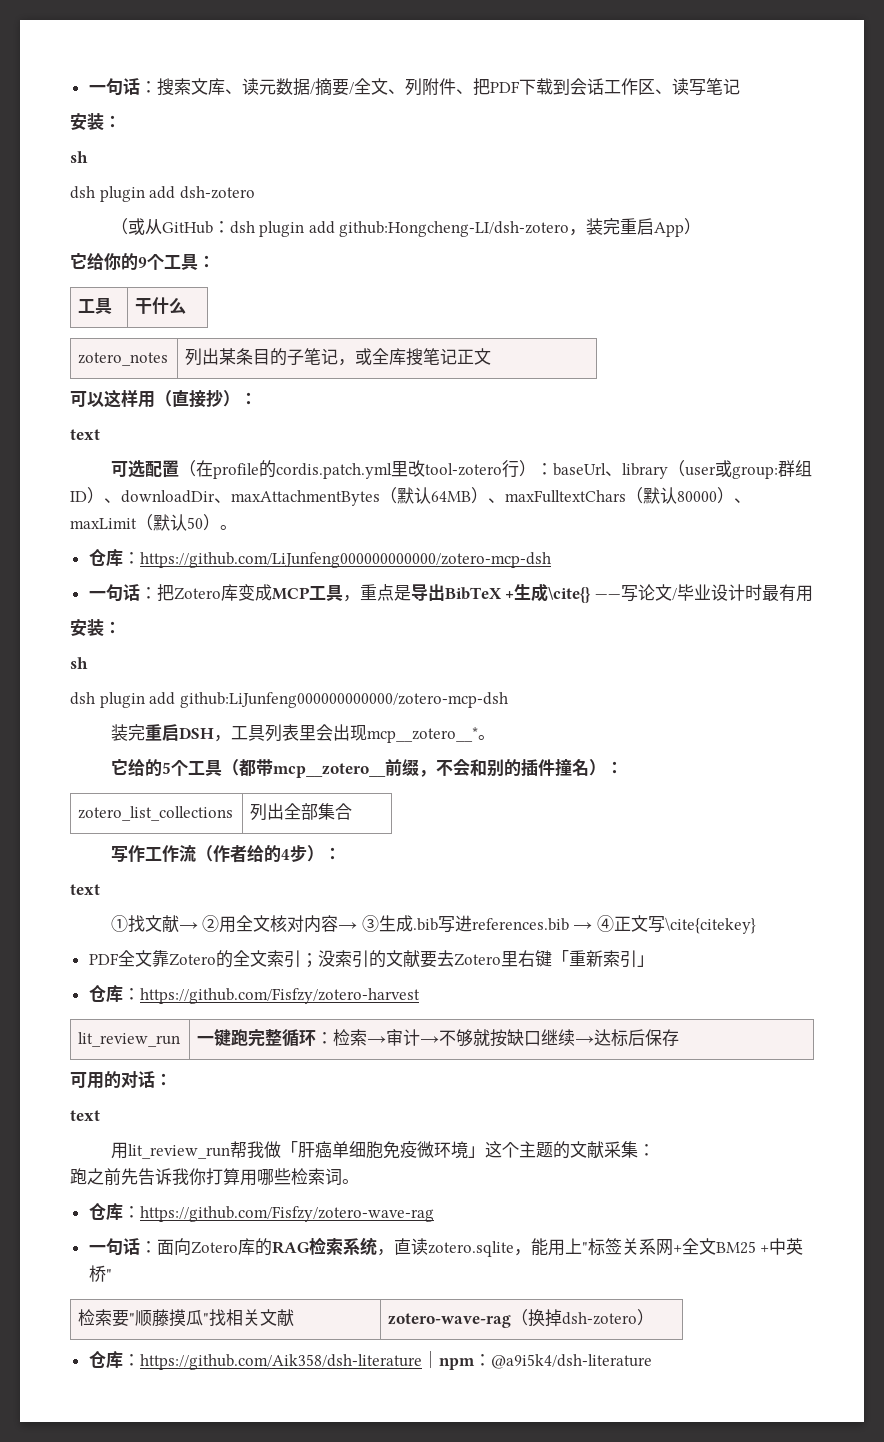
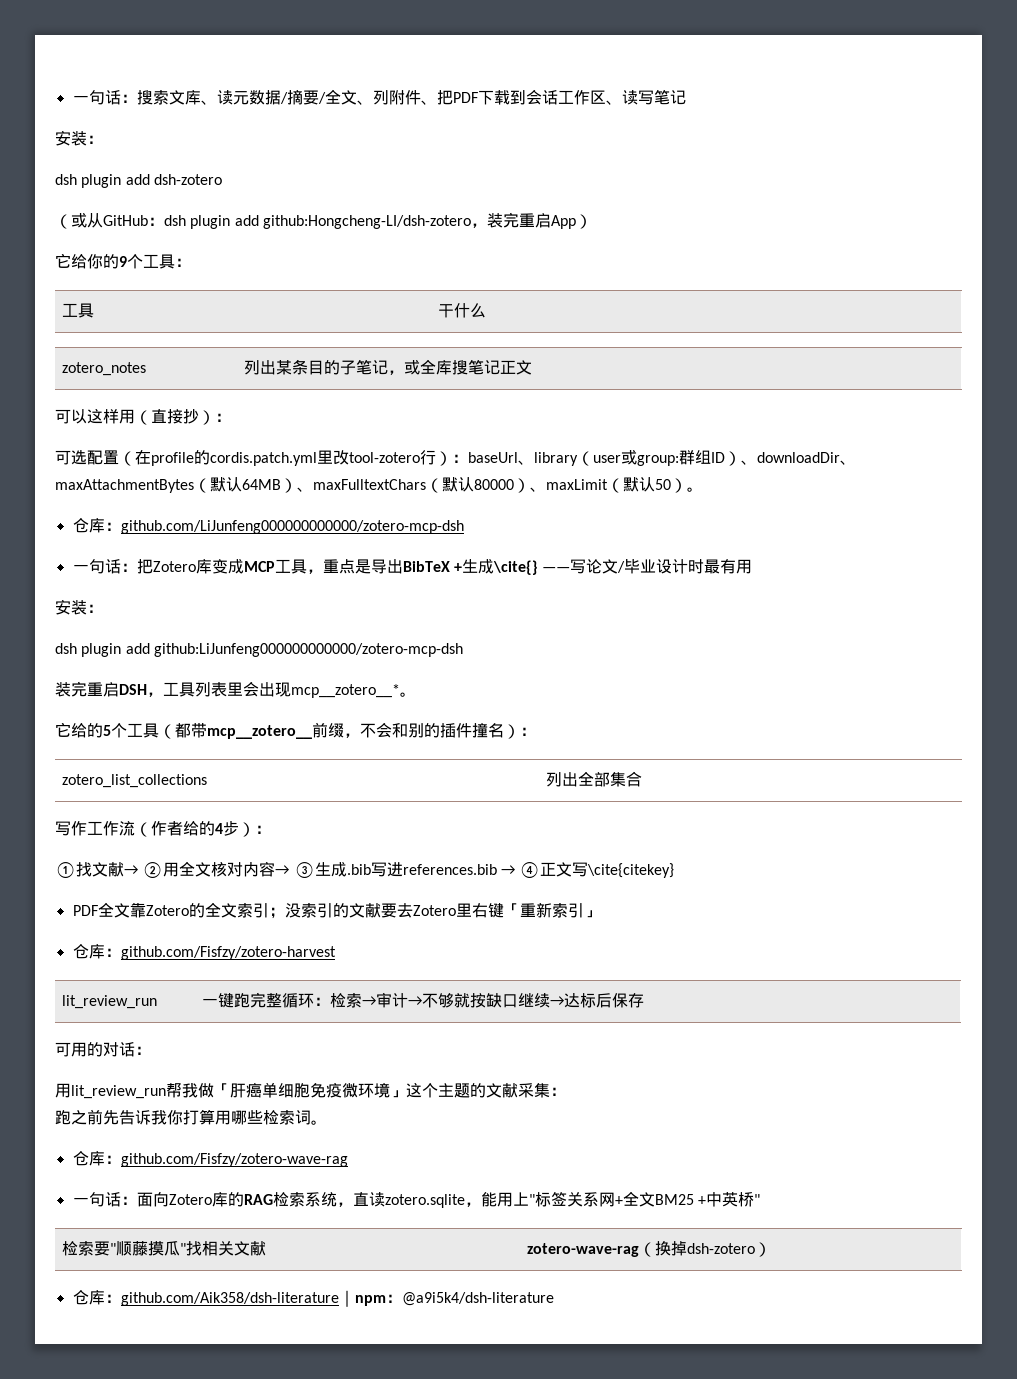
  一句话：搜索文库、读元数据/摘要/全文、列附件、把PDF下载到会话工作区、读写笔记
  安装：
- sh
  可以这样用（直接抄）：
- text
- 仓库：https://github.com/LiJunfeng000000000000/zotero-mcp-dsh
+ 仓库：github.com/LiJunfeng000000000000/zotero-mcp-dsh
  一句话：把Zotero库变成MCP工具，重点是导出BibTeX +生成\cite{} ——写论文/毕业设计时最有用
  安装：
- sh
  写作工作流（作者给的4步）：
- text
- 仓库：https://github.com/Fisfzy/zotero-harvest
+ 仓库：github.com/Fisfzy/zotero-harvest
  可用的对话：
- text
- 仓库：https://github.com/Fisfzy/zotero-wave-rag
+ 仓库：github.com/Fisfzy/zotero-wave-rag
- 仓库：https://github.com/Aik358/dsh-literature｜npm：@a9i5k4/dsh-literature
+ 仓库：github.com/Aik358/dsh-literature｜npm：@a9i5k4/dsh-literature

